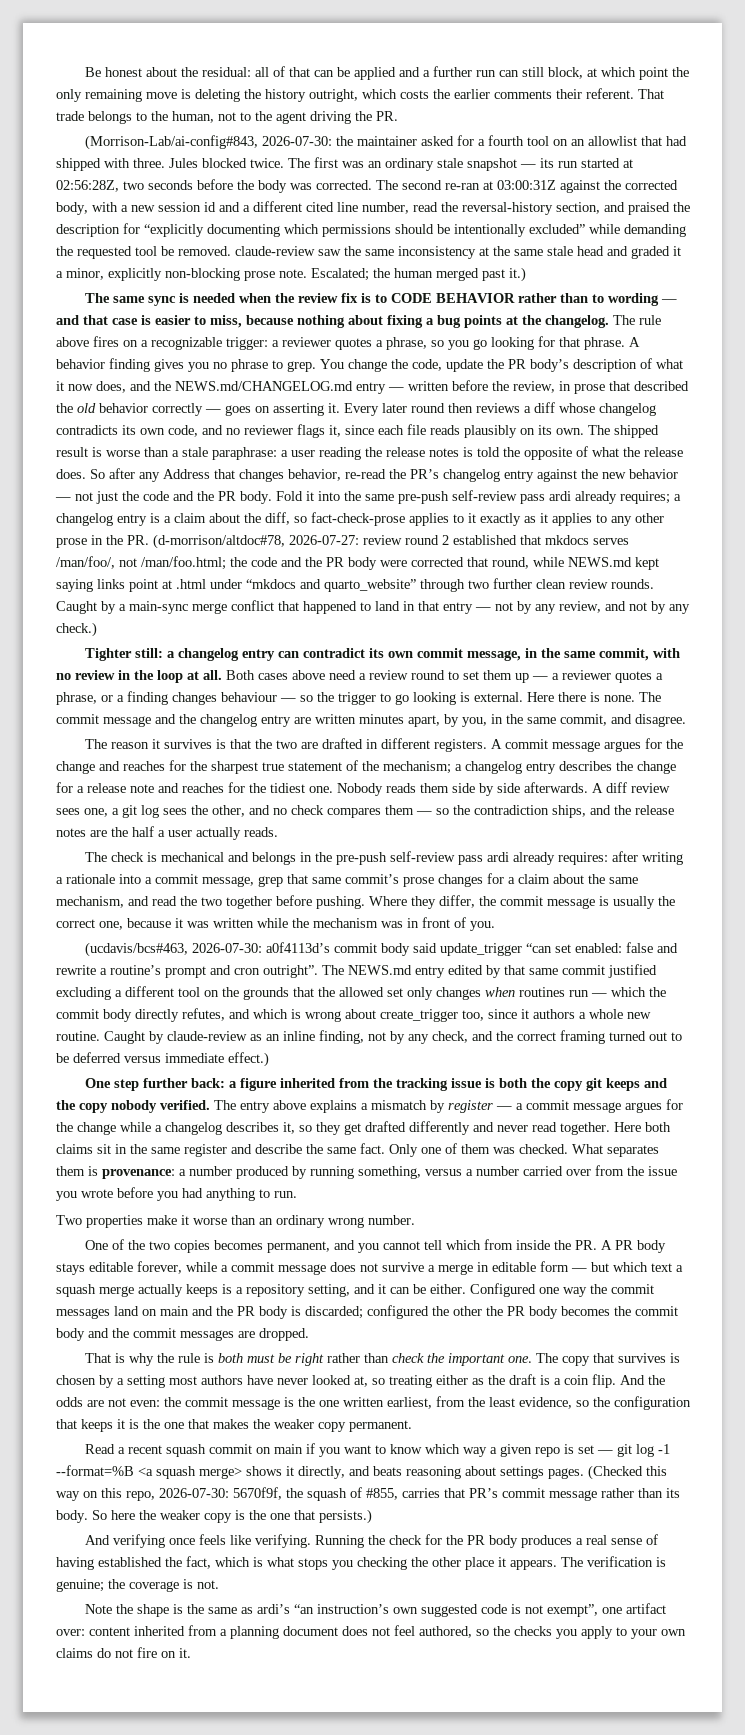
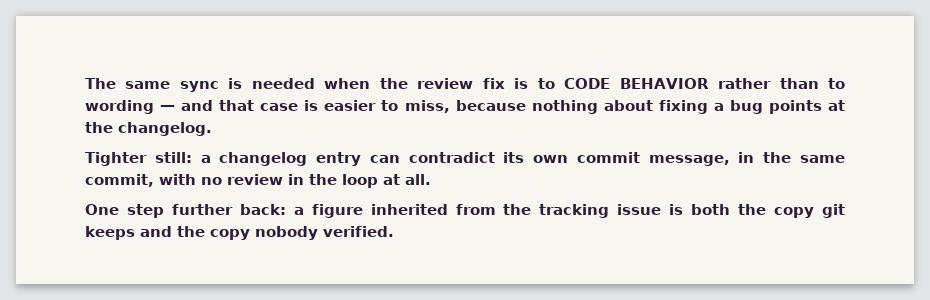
- Be honest about the residual: all of that can be applied and a further run can still block, at which point the only remaining move is deleting the history outright, which costs the earlier comments their referent. That trade belongs to the human, not to the agent driving the PR.
- (Morrison-Lab/ai-config#843, 2026-07-30: the maintainer asked for a fourth tool on an allowlist that had shipped with three. Jules blocked twice. The first was an ordinary stale snapshot — its run started at 02:56:28Z, two seconds before the body was corrected. The second re-ran at 03:00:31Z against the corrected body, with a new session id and a different cited line number, read the reversal-history section, and praised the description for “explicitly documenting which permissions should be intentionally excluded” while demanding the requested tool be removed. claude-review saw the same inconsistency at the same stale head and graded it a minor, explicitly non-blocking prose note. Escalated; the human merged past it.)
- The rule above fires on a recognizable trigger: a reviewer quotes a phrase, so you go looking for that phrase. A behavior finding gives you no phrase to grep. You change the code, update the PR body’s description of what it now does, and the NEWS.md/CHANGELOG.md entry — written before the review, in prose that described the old behavior correctly — goes on asserting it. Every later round then reviews a diff whose changelog contradicts its own code, and no reviewer flags it, since each file reads plausibly on its own. The shipped result is worse than a stale paraphrase: a user reading the release notes is told the opposite of what the release does. So after any Address that changes behavior, re-read the PR’s changelog entry against the new behavior — not just the code and the PR body. Fold it into the same pre-push self-review pass ardi already requires; a changelog entry is a claim about the diff, so fact-check-prose applies to it exactly as it applies to any other prose in the PR. (d-morrison/altdoc#78, 2026-07-27: review round 2 established that mkdocs serves /man/foo/, not /man/foo.html; the code and the PR body were corrected that round, while NEWS.md kept saying links point at .html under “mkdocs and quarto_website” through two further clean review rounds. Caught by a main-sync merge conflict that happened to land in that entry — not by any review, and not by any check.)
- Both cases above need a review round to set them up — a reviewer quotes a phrase, or a finding changes behaviour — so the trigger to go looking is external. Here there is none. The commit message and the changelog entry are written minutes apart, by you, in the same commit, and disagree.
- The reason it survives is that the two are drafted in different registers. A commit message argues for the change and reaches for the sharpest true statement of the mechanism; a changelog entry describes the change for a release note and reaches for the tidiest one. Nobody reads them side by side afterwards. A diff review sees one, a git log sees the other, and no check compares them — so the contradiction ships, and the release notes are the half a user actually reads.
- The check is mechanical and belongs in the pre-push self-review pass ardi already requires: after writing a rationale into a commit message, grep that same commit’s prose changes for a claim about the same mechanism, and read the two together before pushing. Where they differ, the commit message is usually the correct one, because it was written while the mechanism was in front of you.
- (ucdavis/bcs#463, 2026-07-30: a0f4113d’s commit body said update_trigger “can set enabled: false and rewrite a routine’s prompt and cron outright”. The NEWS.md entry edited by that same commit justified excluding a different tool on the grounds that the allowed set only changes when routines run — which the commit body directly refutes, and which is wrong about create_trigger too, since it authors a whole new routine. Caught by claude-review as an inline finding, not by any check, and the correct framing turned out to be deferred versus immediate effect.)
- The entry above explains a mismatch by register — a commit message argues for the change while a changelog describes it, so they get drafted differently and never read together. Here both claims sit in the same register and describe the same fact. Only one of them was checked. What separates them is provenance: a number produced by running something, versus a number carried over from the issue you wrote before you had anything to run.
- Two properties make it worse than an ordinary wrong number.
- One of the two copies becomes permanent, and you cannot tell which from inside the PR. A PR body stays editable forever, while a commit message does not survive a merge in editable form — but which text a squash merge actually keeps is a repository setting, and it can be either. Configured one way the commit messages land on main and the PR body is discarded; configured the other the PR body becomes the commit body and the commit messages are dropped.
- That is why the rule is both must be right rather than check the important one. The copy that survives is chosen by a setting most authors have never looked at, so treating either as the draft is a coin flip. And the odds are not even: the commit message is the one written earliest, from the least evidence, so the configuration that keeps it is the one that makes the weaker copy permanent.
- Read a recent squash commit on main if you want to know which way a given repo is set — git log -1 --format=%B <a squash merge> shows it directly, and beats reasoning about settings pages. (Checked this way on this repo, 2026-07-30: 5670f9f, the squash of #855, carries that PR’s commit message rather than its body. So here the weaker copy is the one that persists.)
- And verifying once feels like verifying. Running the check for the PR body produces a real sense of having established the fact, which is what stops you checking the other place it appears. The verification is genuine; the coverage is not.
- Note the shape is the same as ardi’s “an instruction’s own suggested code is not exempt”, one artifact over: content inherited from a planning document does not feel authored, so the checks you apply to your own claims do not fire on it.

